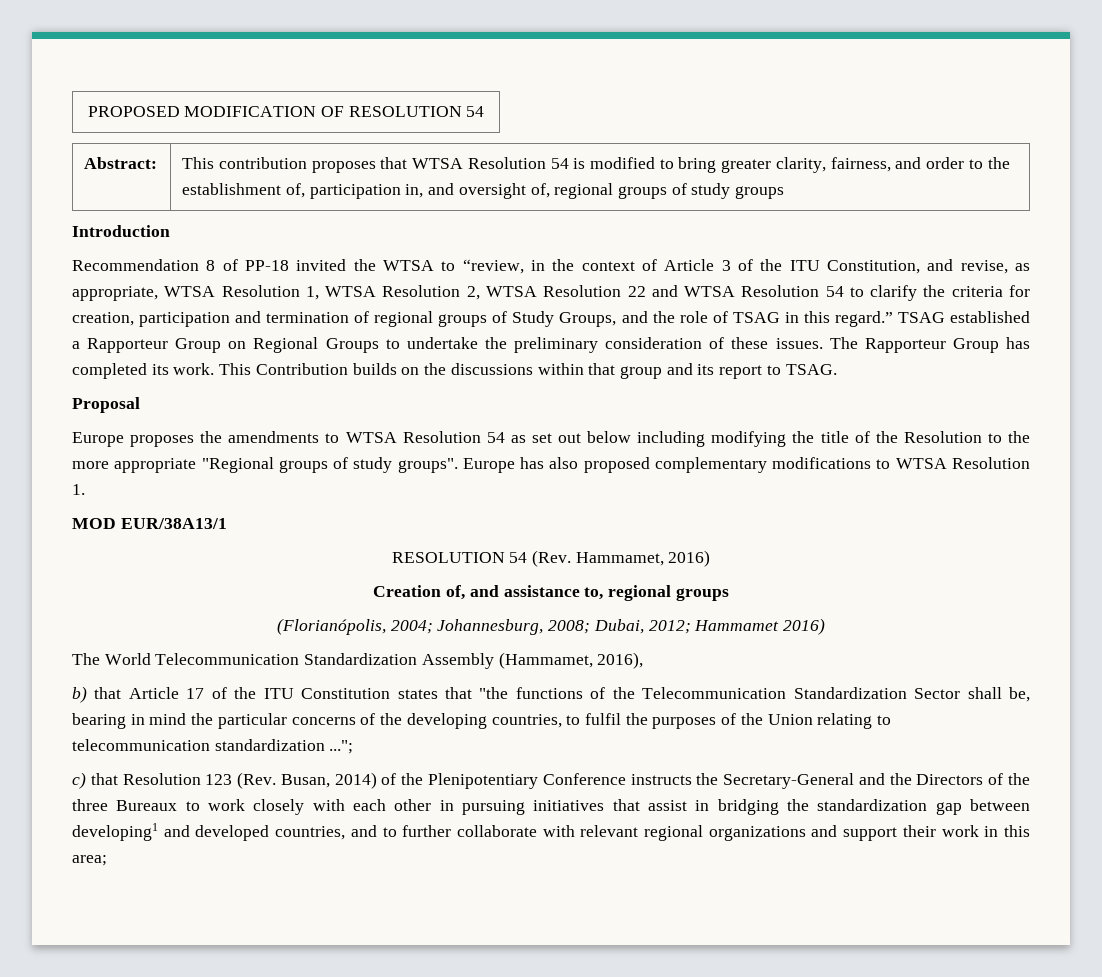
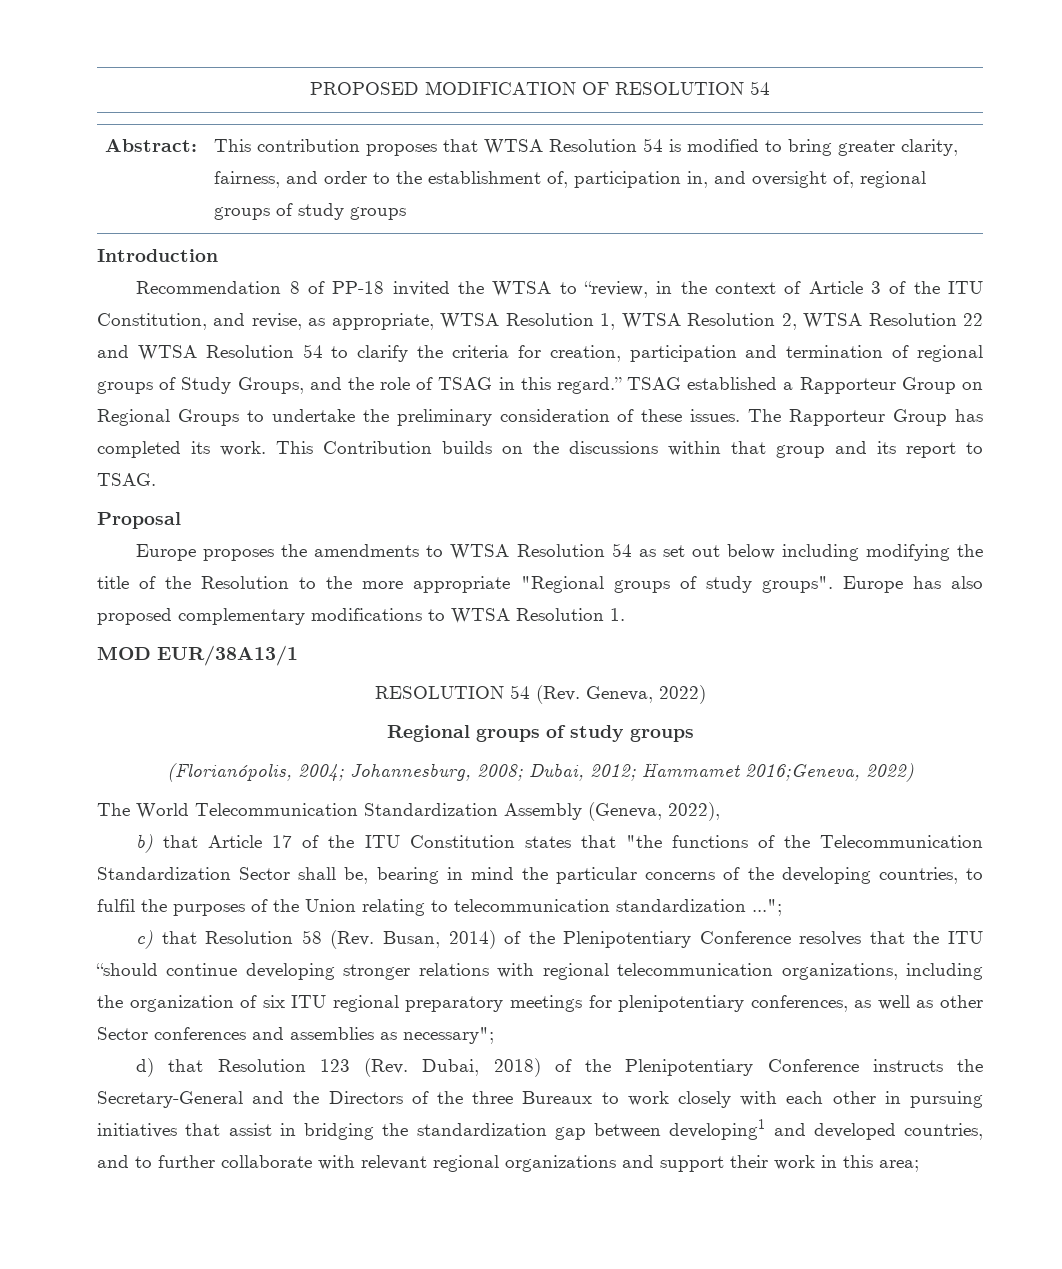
- RESOLUTION 54 (Rev. Hammamet, 2016)
- Creation of, and assistance to, regional groups
+ RESOLUTION 54 (Rev. Geneva, 2022)
+ Regional groups of study groups
- (Florianópolis, 2004; Johannesburg, 2008; Dubai, 2012; Hammamet 2016)
+ (Florianópolis, 2004; Johannesburg, 2008; Dubai, 2012; Hammamet 2016;Geneva, 2022)
- The World Telecommunication Standardization Assembly (Hammamet, 2016),
+ The World Telecommunication Standardization Assembly (Geneva, 2022),
- c) that Resolution 123 (Rev. Busan, 2014) of the Plenipotentiary Conference instructs the Secretary-General and the Directors of the three Bureaux to work closely with each other in pursuing initiatives that assist in bridging the standardization gap between developing1 and developed countries, and to further collaborate with relevant regional organizations and support their work in this area;
+ c) that Resolution 58 (Rev. Busan, 2014) of the Plenipotentiary Conference resolves that the ITU “should continue developing stronger relations with regional telecommunication organizations, including the organization of six ITU regional preparatory meetings for plenipotentiary conferences, as well as other Sector conferences and assemblies as necessary";
+ d) that Resolution 123 (Rev. Dubai, 2018) of the Plenipotentiary Conference instructs the Secretary-General and the Directors of the three Bureaux to work closely with each other in pursuing initiatives that assist in bridging the standardization gap between developing1 and developed countries, and to further collaborate with relevant regional organizations and support their work in this area;

